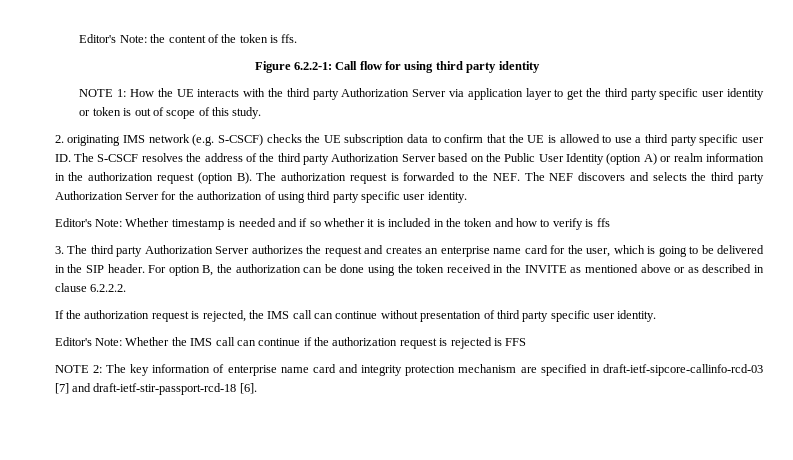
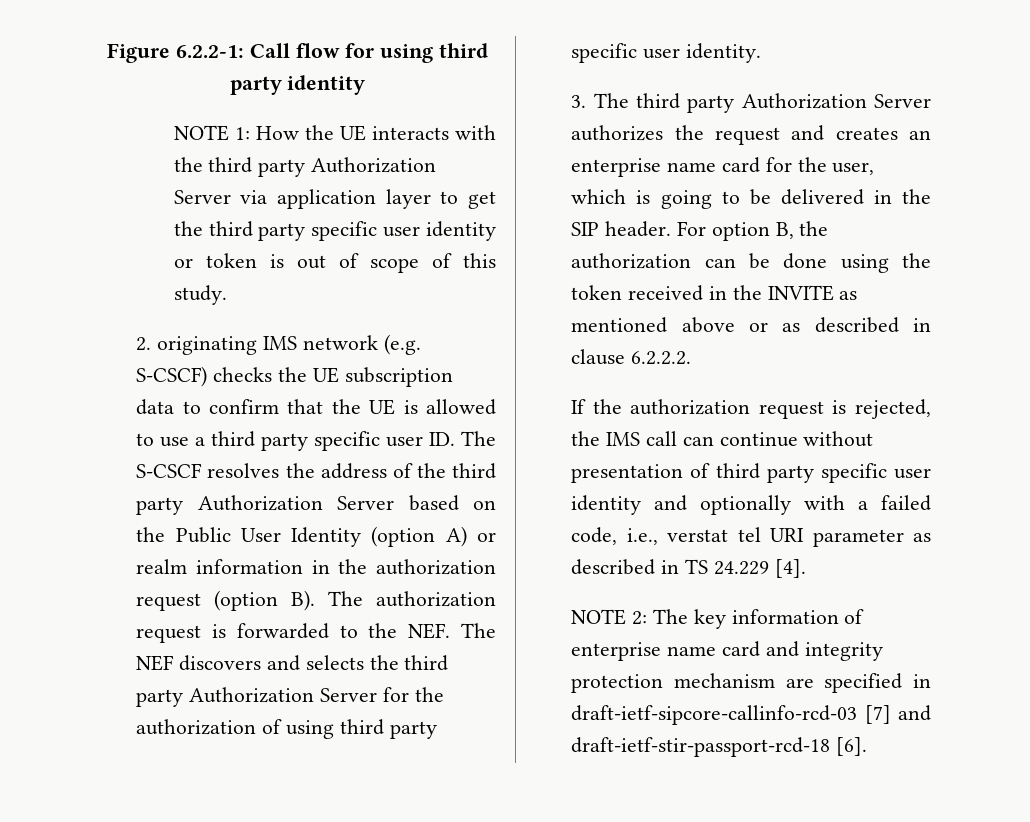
- Editor's Note: the content of the token is ffs.
- Editor's Note: Whether timestamp is needed and if so whether it is included in the token and how to verify is ffs
- If the authorization request is rejected, the IMS call can continue without presentation of third party specific user identity.
- Editor's Note: Whether the IMS call can continue if the authorization request is rejected is FFS
+ If the authorization request is rejected, the IMS call can continue without presentation of third party specific user identity and optionally with a failed code, i.e., verstat tel URI parameter as described in TS 24.229 [4].

